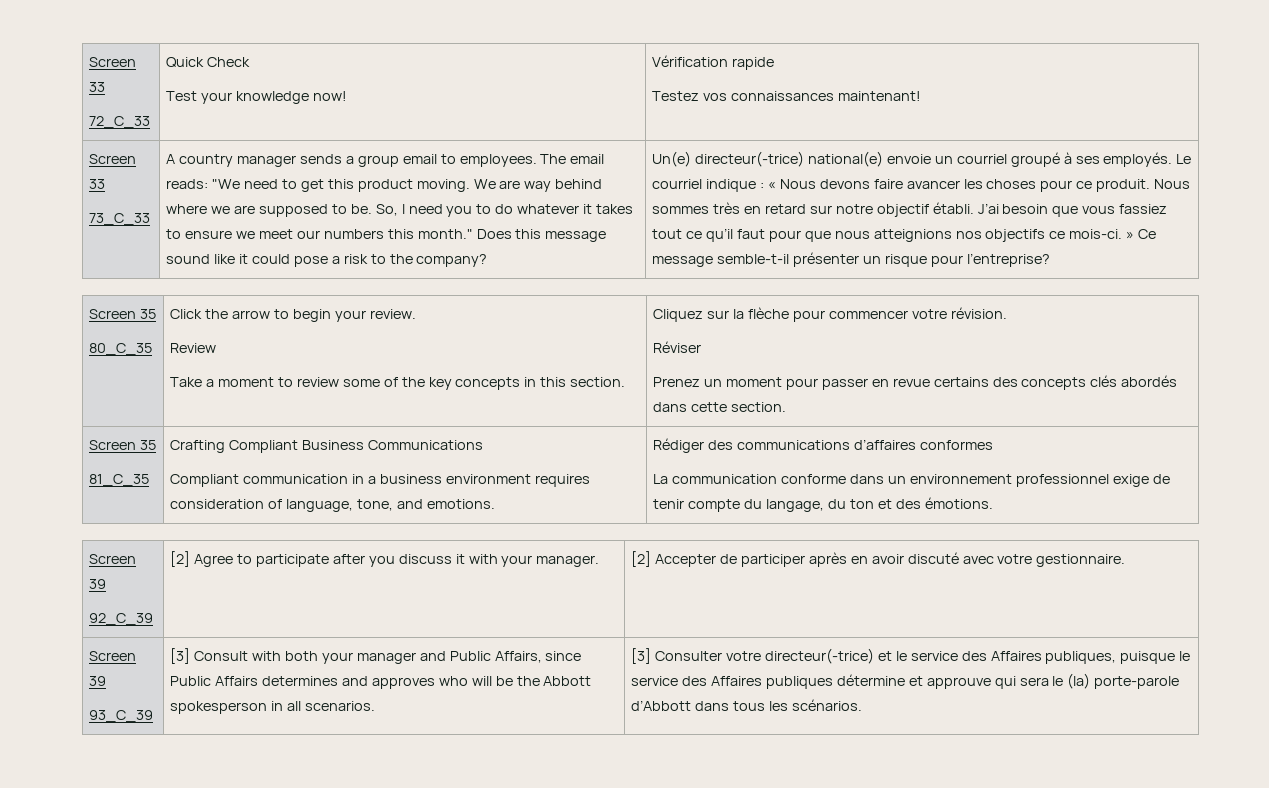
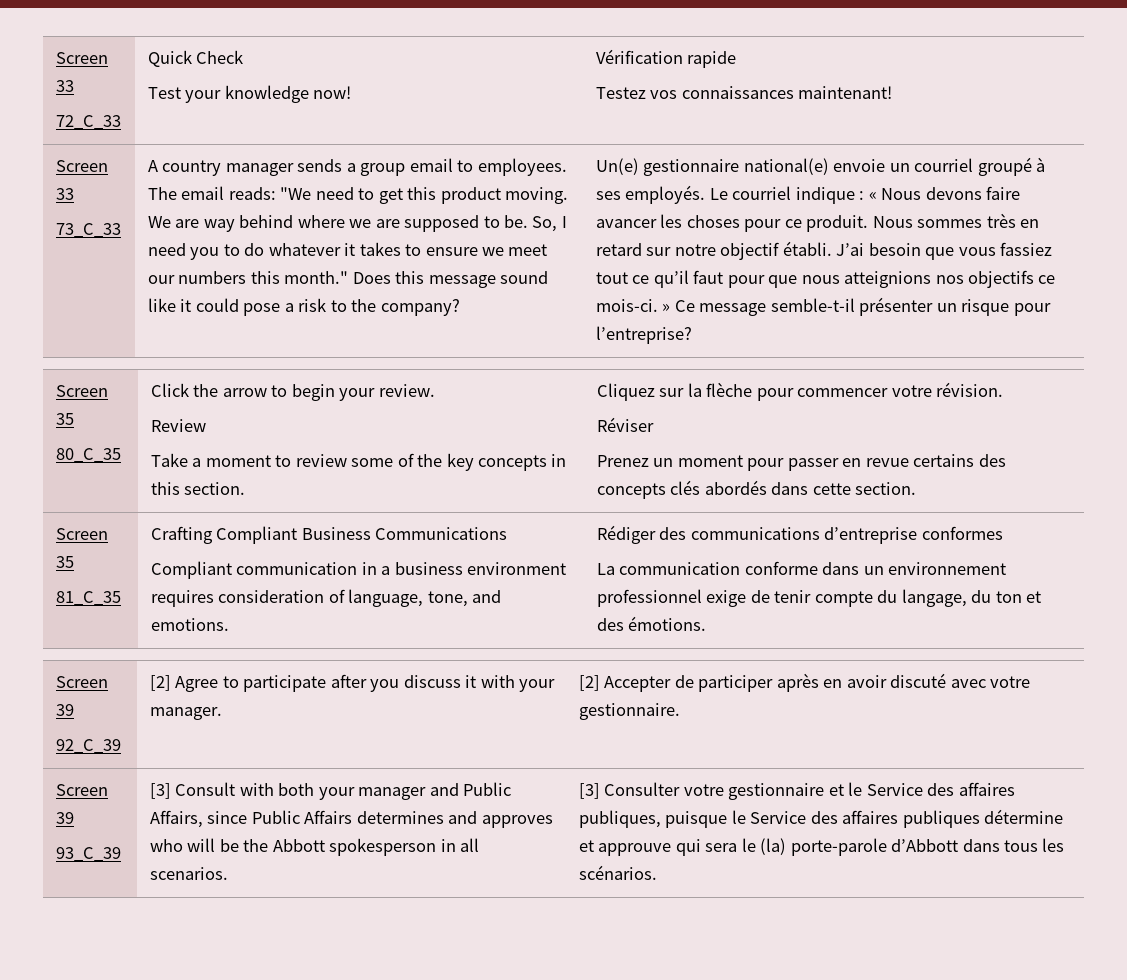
- Un(e) directeur(-trice) national(e) envoie un courriel groupé à ses employés.
+ Un(e) gestionnaire national(e) envoie un courriel groupé à ses employés.
- Rédiger des communications d’affaires conformes
+ Rédiger des communications d’entreprise conformes
- [3] Consulter votre directeur(-trice) et le service des Affaires publiques, puisque le service des Affaires publiques détermine et approuve qui sera le (la) porte-parole d’Abbott dans tous les scénarios.
+ [3] Consulter votre gestionnaire et le Service des affaires publiques, puisque le Service des affaires publiques détermine et approuve qui sera le (la) porte-parole d’Abbott dans tous les scénarios.

